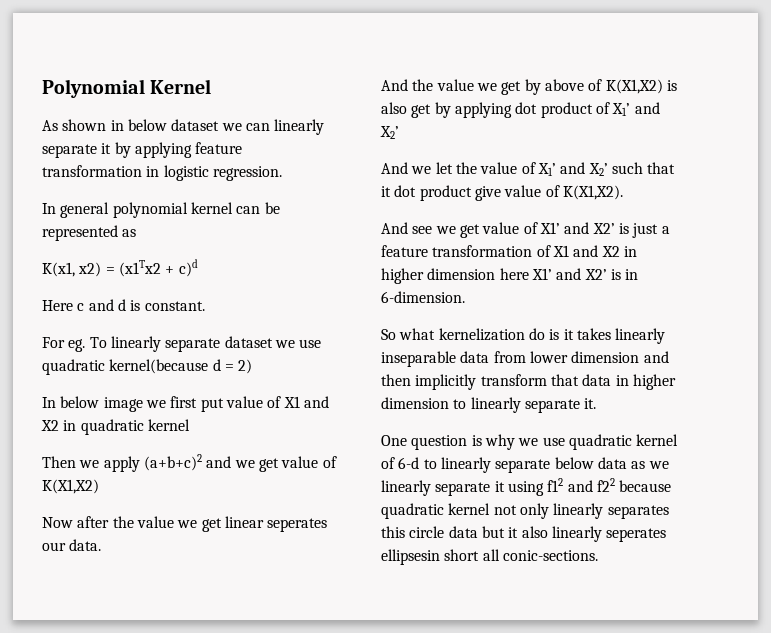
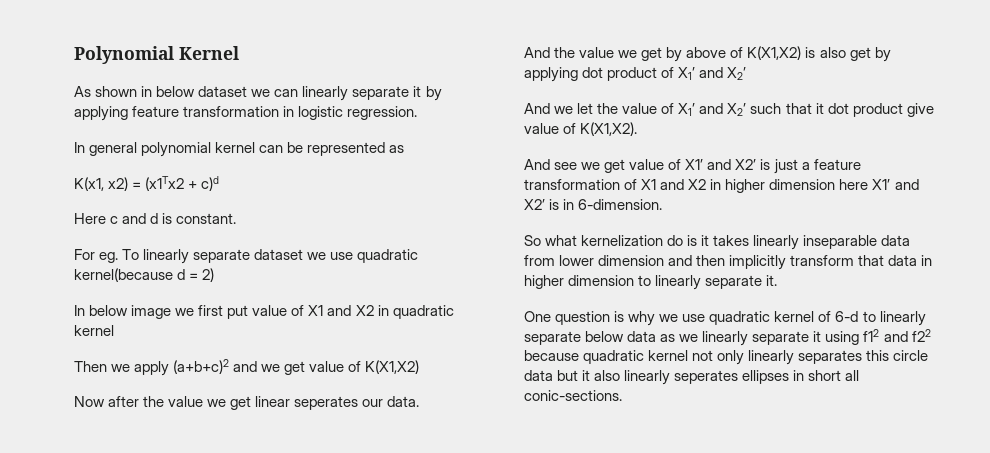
- One question is why we use quadratic kernel of 6-d to linearly separate below data as we linearly separate it using f12 and f22 because quadratic kernel not only linearly separates this circle data but it also linearly seperates ellipsesin short all conic-sections.
+ One question is why we use quadratic kernel of 6-d to linearly separate below data as we linearly separate it using f12 and f22 because quadratic kernel not only linearly separates this circle data but it also linearly seperates ellipses in short all conic-sections.

